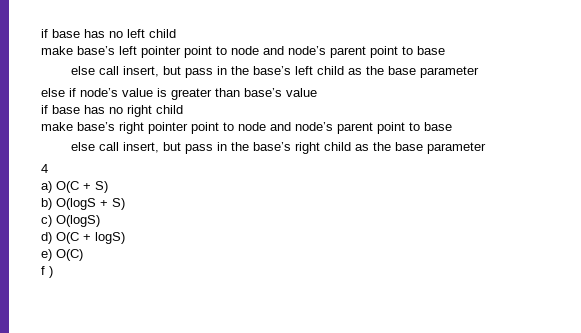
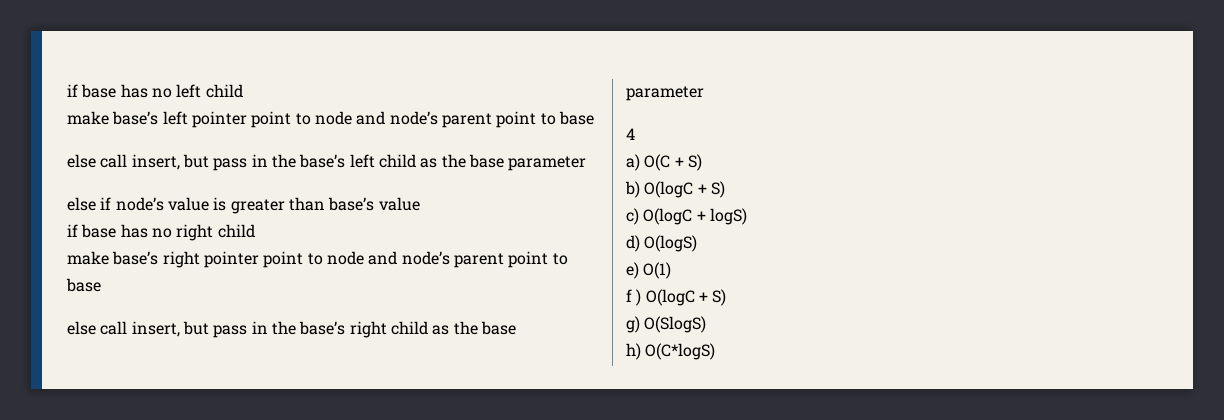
- b) O(logS + S)
+ b) O(logC + S)
- c) O(logS)
- d) O(C + logS)
+ c) O(logC + logS)
+ d) O(logS)
- e) O(C)
+ e) O(1)
- f )
+ f ) O(logC + S)
+ g) O(SlogS)
+ h) O(C*logS)

